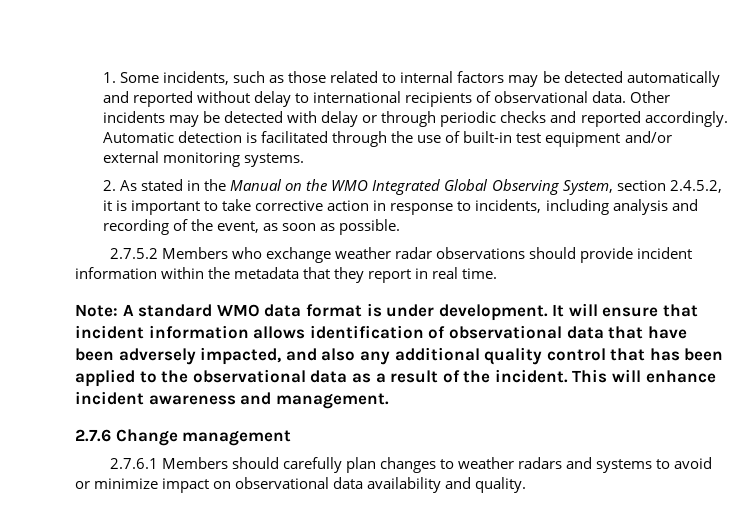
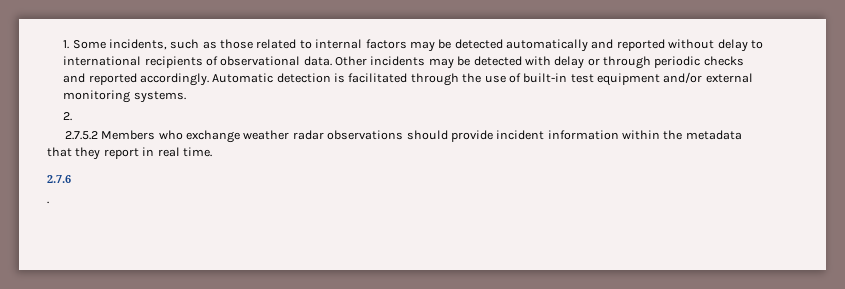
- 2. As stated in the Manual on the WMO Integrated Global Observing System, section 2.4.5.2, it is important to take corrective action in response to incidents, including analysis and recording of the event, as soon as possible.
+ 2.
- Note: A standard WMO data format is under development. It will ensure that incident information allows identification of observational data that have been adversely impacted, and also any additional quality control that has been applied to the observational data as a result of the incident. This will enhance incident awareness and management.
- 2.7.6 Change management
- 2.7.6.1 Members should carefully plan changes to weather radars and systems to avoid or minimize impact on observational data availability and quality.
+ 2.7.6
+ .

